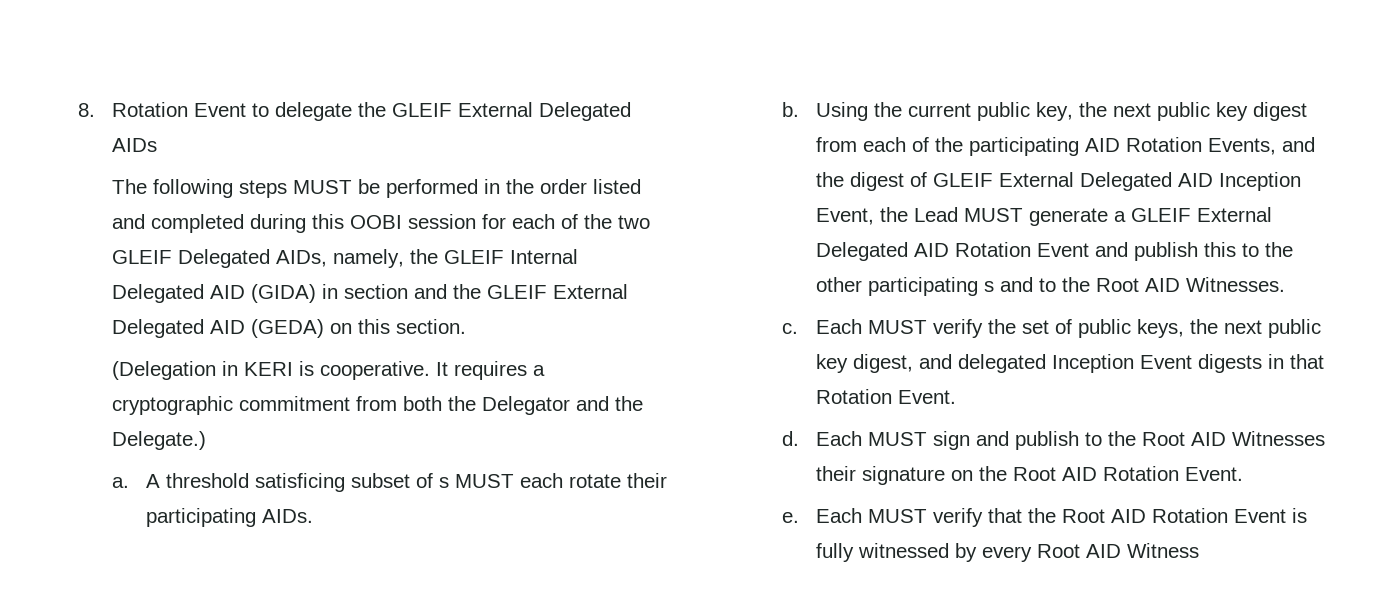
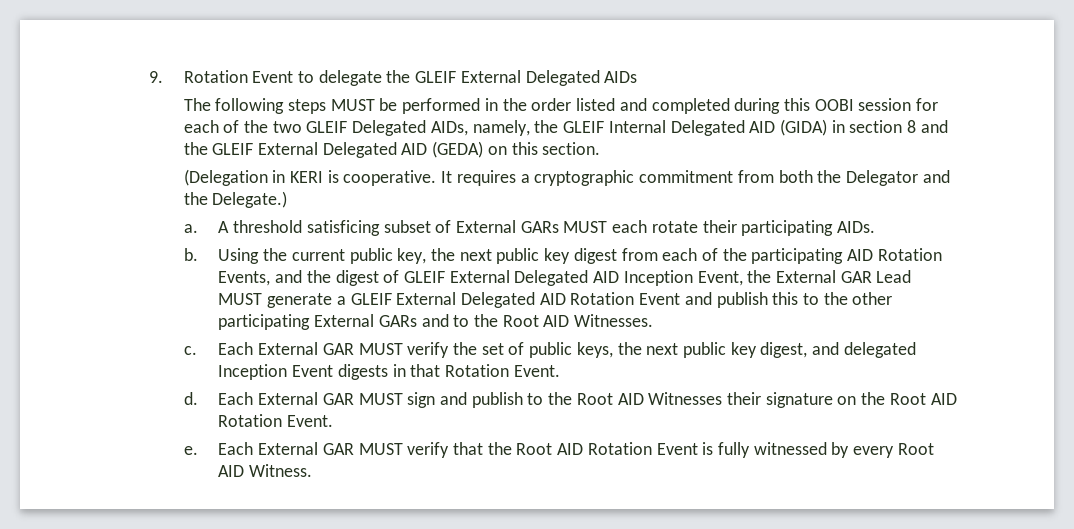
- 8. Rotation Event to delegate the GLEIF External Delegated AIDs
+ 9. Rotation Event to delegate the GLEIF External Delegated AIDs
- The following steps MUST be performed in the order listed and completed during this OOBI session for each of the two GLEIF Delegated AIDs, namely, the GLEIF Internal Delegated AID (GIDA) in section and the GLEIF External Delegated AID (GEDA) on this section.
+ The following steps MUST be performed in the order listed and completed during this OOBI session for each of the two GLEIF Delegated AIDs, namely, the GLEIF Internal Delegated AID (GIDA) in section 8 and the GLEIF External Delegated AID (GEDA) on this section.
- A threshold satisficing subset of s MUST each rotate their participating AIDs.
+ A threshold satisficing subset of External GARs MUST each rotate their participating AIDs.
- Using the current public key, the next public key digest from each of the participating AID Rotation Events, and the digest of GLEIF External Delegated AID Inception Event, the Lead MUST generate a GLEIF External Delegated AID Rotation Event and publish this to the other participating s and to the Root AID Witnesses.
+ Using the current public key, the next public key digest from each of the participating AID Rotation Events, and the digest of GLEIF External Delegated AID Inception Event, the External GAR Lead MUST generate a GLEIF External Delegated AID Rotation Event and publish this to the other participating External GARs and to the Root AID Witnesses.
- Each MUST verify the set of public keys, the next public key digest, and delegated Inception Event digests in that Rotation Event.
+ Each External GAR MUST verify the set of public keys, the next public key digest, and delegated Inception Event digests in that Rotation Event.
- Each MUST sign and publish to the Root AID Witnesses their signature on the Root AID Rotation Event.
+ Each External GAR MUST sign and publish to the Root AID Witnesses their signature on the Root AID Rotation Event.
- Each MUST verify that the Root AID Rotation Event is fully witnessed by every Root AID Witness
+ Each External GAR MUST verify that the Root AID Rotation Event is fully witnessed by every Root AID Witness.

